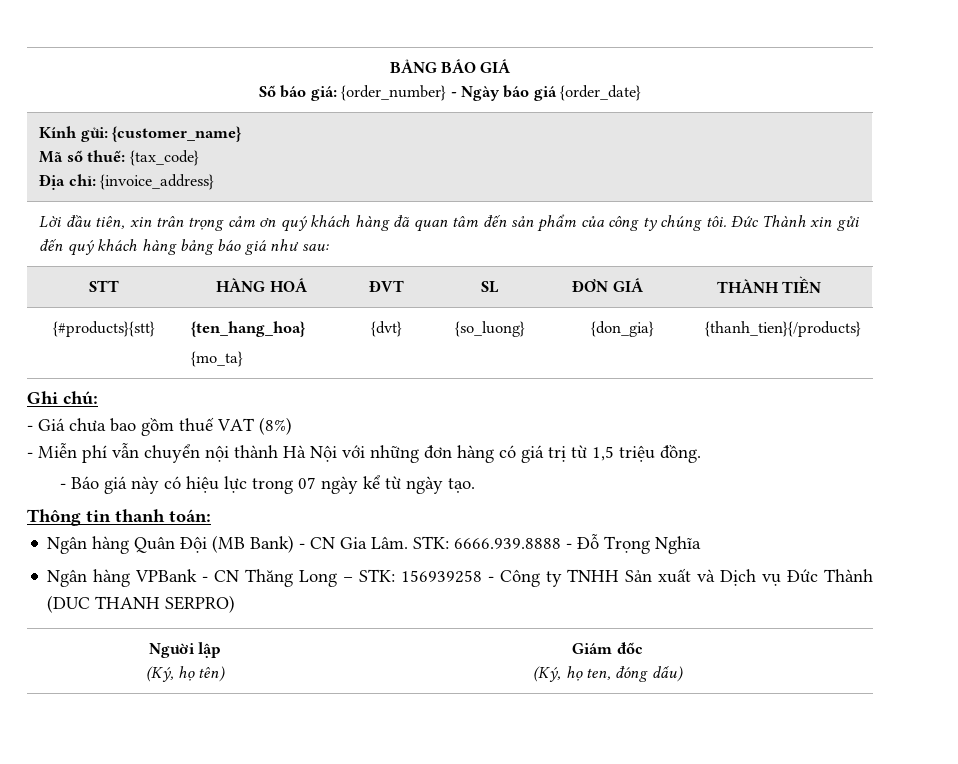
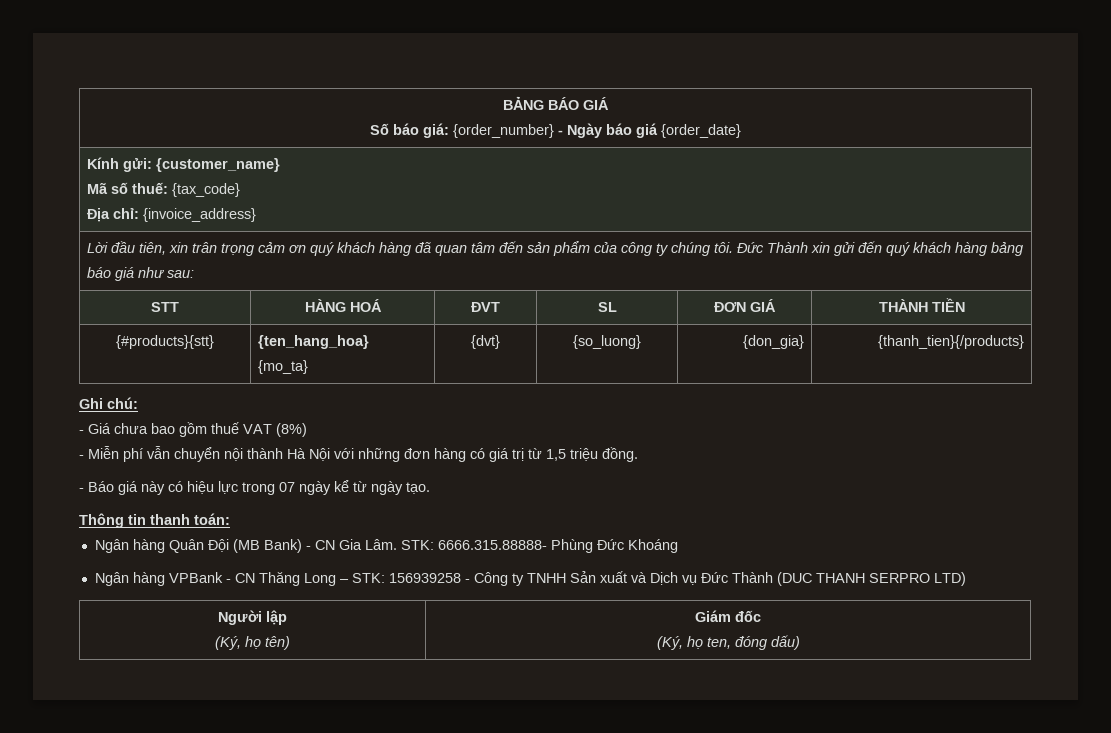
- Ngân hàng Quân Đội (MB Bank) - CN Gia Lâm. STK: 6666.939.8888 - Đỗ Trọng Nghĩa
+ Ngân hàng Quân Đội (MB Bank) - CN Gia Lâm. STK: 6666.315.88888- Phùng Đức Khoáng
- Ngân hàng VPBank - CN Thăng Long – STK: 156939258 - Công ty TNHH Sản xuất và Dịch vụ Đức Thành (DUC THANH SERPRO)
+ Ngân hàng VPBank - CN Thăng Long – STK: 156939258 - Công ty TNHH Sản xuất và Dịch vụ Đức Thành (DUC THANH SERPRO LTD)

